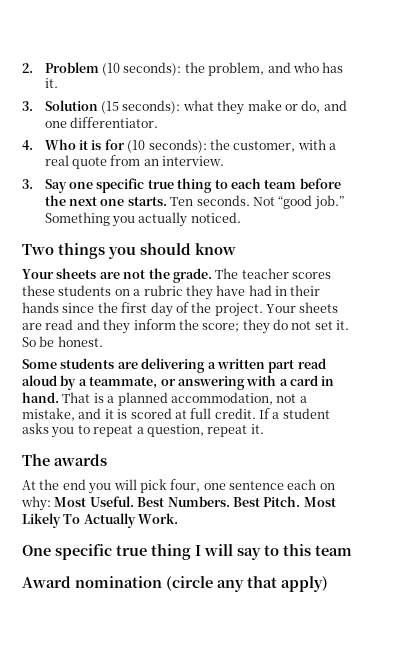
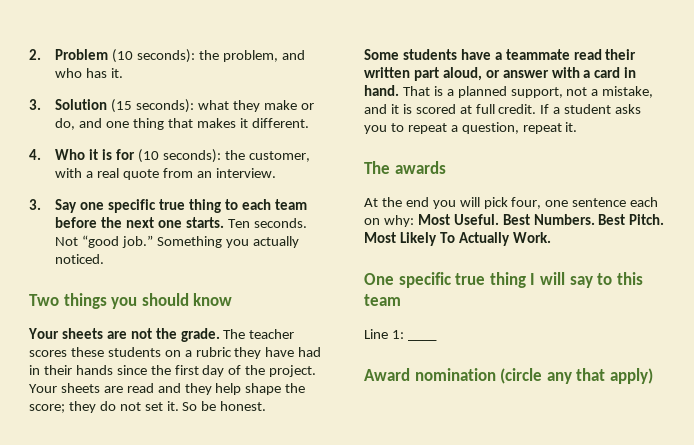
- 3. Solution (15 seconds): what they make or do, and one differentiator.
+ 3. Solution (15 seconds): what they make or do, and one thing that makes it different.
- Your sheets are read and they inform the score; they do not set it.
+ Your sheets are read and they help shape the score; they do not set it.
- Some students are delivering a written part read aloud by a teammate, or answering with a card in hand.
+ Some students have a teammate read their written part aloud, or answer with a card in hand.
- That is a planned accommodation, not a mistake, and it is scored at full credit.
+ That is a planned support, not a mistake, and it is scored at full credit.
+ Line 1: ____

